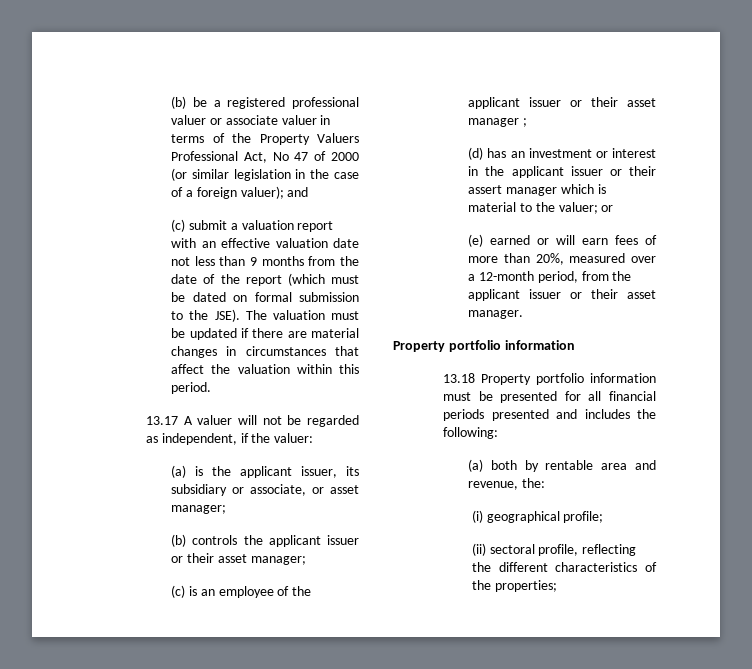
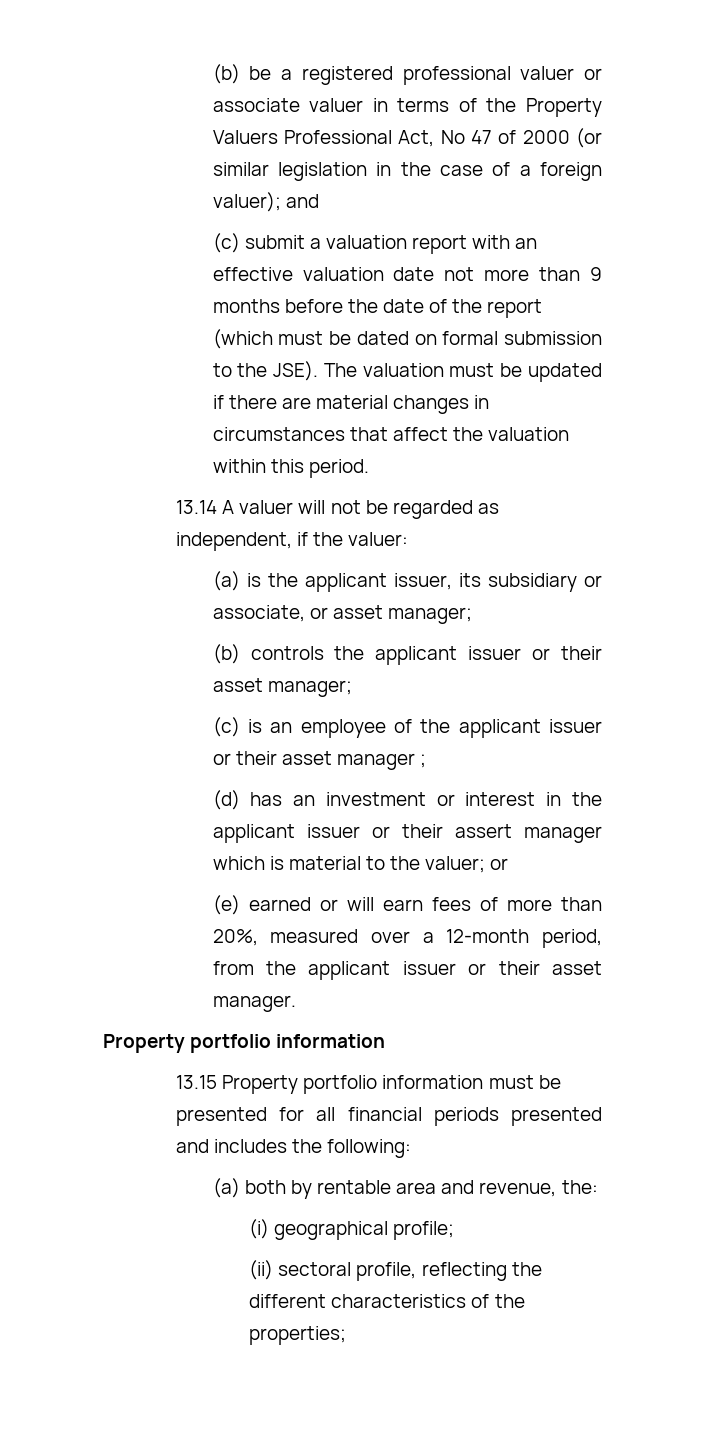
- (c) submit a valuation report with an effective valuation date not less than 9 months from the date of the report (which must be dated on formal submission to the JSE).
+ (c) submit a valuation report with an effective valuation date not more than 9 months before the date of the report (which must be dated on formal submission to the JSE).
- 13.17 A valuer will not be regarded as independent, if the valuer:
+ 13.14 A valuer will not be regarded as independent, if the valuer:
- 13.18 Property portfolio information must be presented for all financial periods presented and includes the following:
+ 13.15 Property portfolio information must be presented for all financial periods presented and includes the following:

